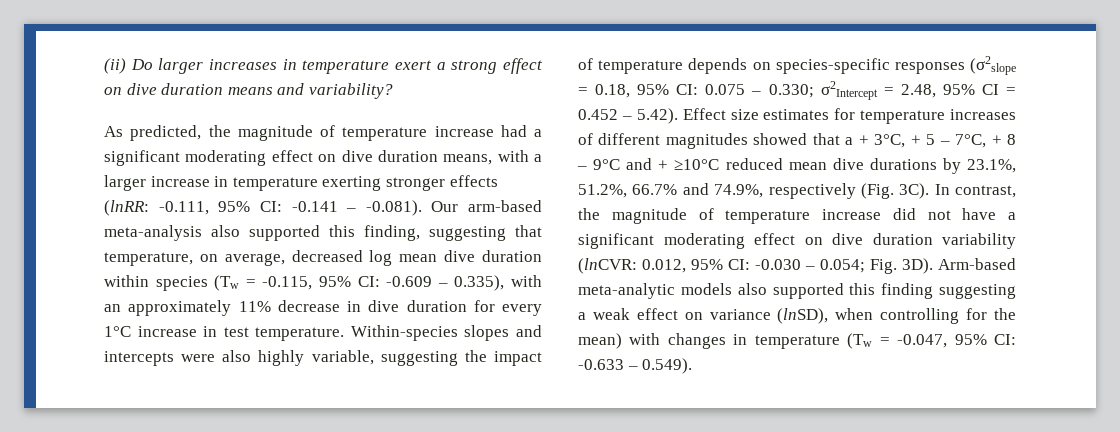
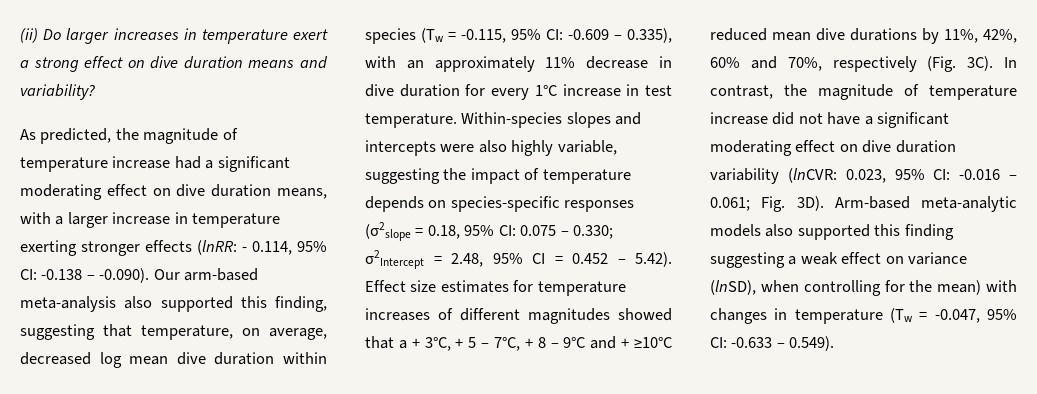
- -0.111, 95% CI: -0.141 – -0.081). Our arm-based meta-analysis also supported this finding, suggesting that temperature, on average, decreased log mean dive duration within species (Tw = -0.115, 95% CI:
+ - 0.114, 95% CI: -0.138 – -0.090). Our arm-based meta-analysis also supported this finding, suggesting that temperature, on average, decreased log mean dive duration within species (Tw = -0.115, 95% CI:
- σ2Intercept = 2.48, 95% CI = 0.452 – 5.42). Effect size estimates for temperature increases of different magnitudes showed that a + 3°C, + 5 – 7°C, + 8 – 9°C and + ≥10°C reduced mean dive durations by 23.1%, 51.2%, 66.7% and 74.9%, respectively (Fig. 3C).
+ σ2Intercept = 2.48, 95% CI = 0.452 – 5.42). Effect size estimates for temperature increases of different magnitudes showed that a + 3°C, + 5 – 7°C, + 8 – 9°C and + ≥10°C reduced mean dive durations by 11%, 42%, 60% and 70%, respectively (Fig. 3C).
- In contrast, the magnitude of temperature increase did not have a significant moderating effect on dive duration variability (lnCVR: 0.012, 95% CI: -0.030 – 0.054; Fig. 3D).
+ In contrast, the magnitude of temperature increase did not have a significant moderating effect on dive duration variability (lnCVR: 0.023, 95% CI: -0.016 – 0.061; Fig. 3D).

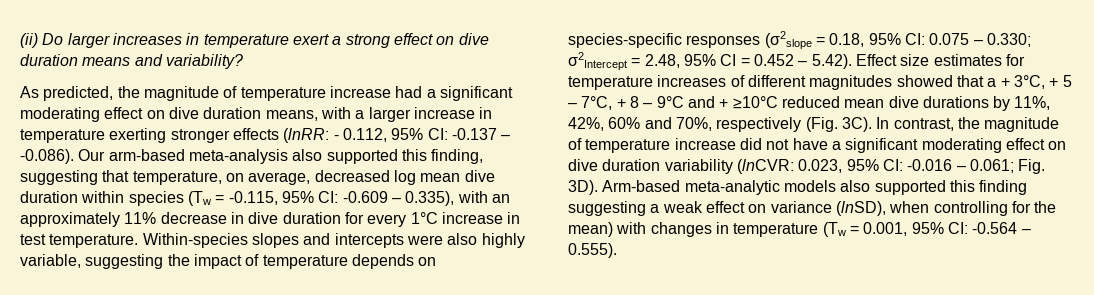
- - 0.114, 95% CI: -0.138 – -0.090). Our arm-based meta-analysis also supported this finding, suggesting that temperature, on average, decreased log mean dive duration within species (Tw = -0.115, 95% CI:
+ - 0.112, 95% CI: -0.137 – -0.086). Our arm-based meta-analysis also supported this finding, suggesting that temperature, on average, decreased log mean dive duration within species (Tw = -0.115, 95% CI:
- Arm-based meta-analytic models also supported this finding suggesting a weak effect on variance (lnSD), when controlling for the mean) with changes in temperature (Tw = -0.047, 95% CI: -0.633 – 0.549).
+ Arm-based meta-analytic models also supported this finding suggesting a weak effect on variance (lnSD), when controlling for the mean) with changes in temperature (Tw = 0.001, 95% CI: -0.564 – 0.555).

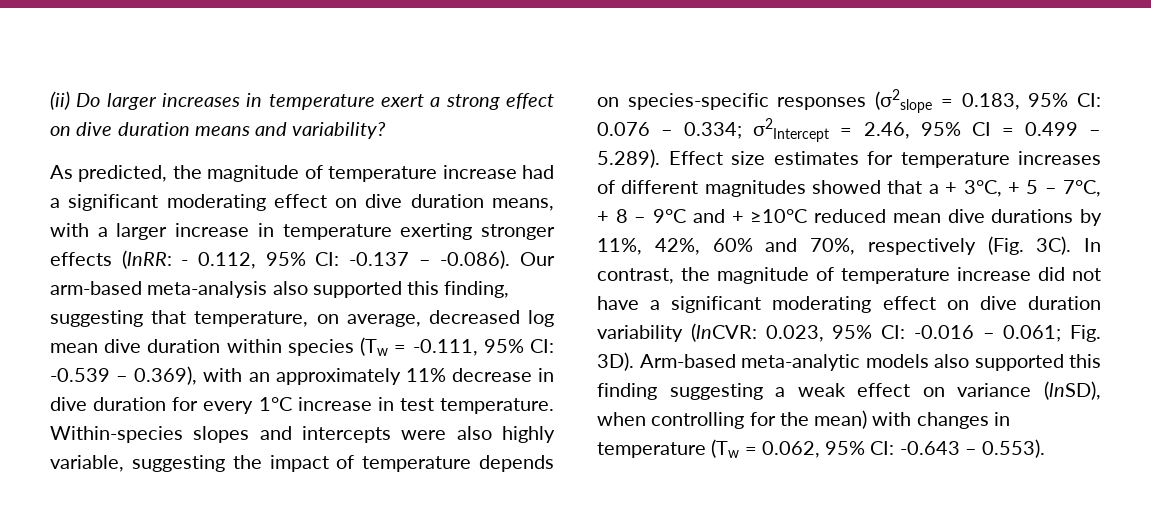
- -0.137 – -0.086). Our arm-based meta-analysis also supported this finding, suggesting that temperature, on average, decreased log mean dive duration within species (Tw = -0.115, 95% CI: -0.609 – 0.335), with an approximately 11% decrease in dive duration for every 1°C increase in test temperature.
+ -0.137 – -0.086). Our arm-based meta-analysis also supported this finding, suggesting that temperature, on average, decreased log mean dive duration within species (Tw = -0.111, 95% CI: -0.539 – 0.369), with an approximately 11% decrease in dive duration for every 1°C increase in test temperature.
- Within-species slopes and intercepts were also highly variable, suggesting the impact of temperature depends on species-specific responses (σ2slope = 0.18, 95% CI: 0.075 – 0.330;
+ Within-species slopes and intercepts were also highly variable, suggesting the impact of temperature depends on species-specific responses (σ2slope = 0.183, 95% CI: 0.076 – 0.334;
- σ2Intercept = 2.48, 95% CI = 0.452 – 5.42). Effect size estimates for temperature increases of different magnitudes showed that a + 3°C, + 5 – 7°C, + 8 – 9°C and + ≥10°C reduced mean dive durations by 11%, 42%, 60% and 70%, respectively (Fig. 3C).
+ σ2Intercept = 2.46, 95% CI = 0.499 – 5.289). Effect size estimates for temperature increases of different magnitudes showed that a + 3°C, + 5 – 7°C, + 8 – 9°C and + ≥10°C reduced mean dive durations by 11%, 42%, 60% and 70%, respectively (Fig. 3C).
- Arm-based meta-analytic models also supported this finding suggesting a weak effect on variance (lnSD), when controlling for the mean) with changes in temperature (Tw = 0.001, 95% CI: -0.564 – 0.555).
+ Arm-based meta-analytic models also supported this finding suggesting a weak effect on variance (lnSD), when controlling for the mean) with changes in temperature (Tw = 0.062, 95% CI: -0.643 – 0.553).

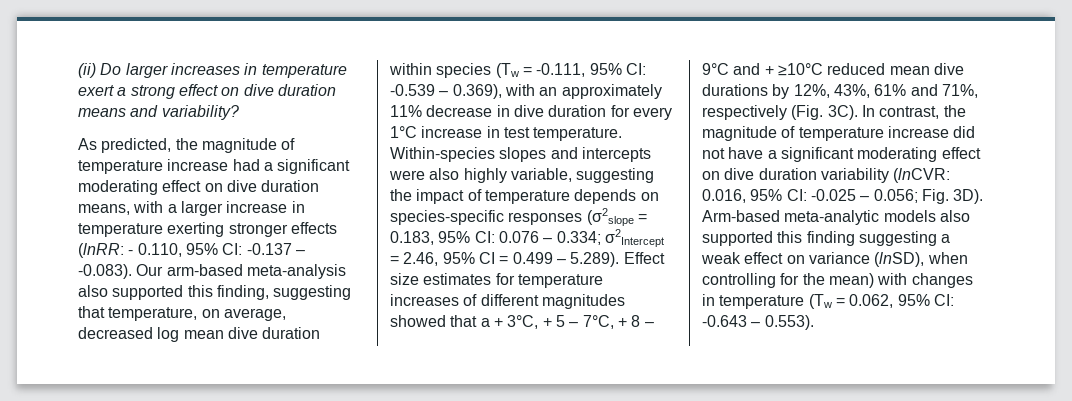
- - 0.112, 95% CI:
+ - 0.110, 95% CI:
- -0.137 – -0.086). Our arm-based meta-analysis also supported this finding, suggesting that temperature, on average, decreased log mean dive duration within species (Tw = -0.111, 95% CI:
+ -0.137 – -0.083). Our arm-based meta-analysis also supported this finding, suggesting that temperature, on average, decreased log mean dive duration within species (Tw = -0.111, 95% CI:
- σ2Intercept = 2.46, 95% CI = 0.499 – 5.289). Effect size estimates for temperature increases of different magnitudes showed that a + 3°C, + 5 – 7°C, + 8 – 9°C and + ≥10°C reduced mean dive durations by 11%, 42%, 60% and 70%, respectively (Fig. 3C).
+ σ2Intercept = 2.46, 95% CI = 0.499 – 5.289). Effect size estimates for temperature increases of different magnitudes showed that a + 3°C, + 5 – 7°C, + 8 – 9°C and + ≥10°C reduced mean dive durations by 12%, 43%, 61% and 71%, respectively (Fig. 3C).
- In contrast, the magnitude of temperature increase did not have a significant moderating effect on dive duration variability (lnCVR: 0.023, 95% CI: -0.016 – 0.061; Fig. 3D).
+ In contrast, the magnitude of temperature increase did not have a significant moderating effect on dive duration variability (lnCVR: 0.016, 95% CI: -0.025 – 0.056; Fig. 3D).

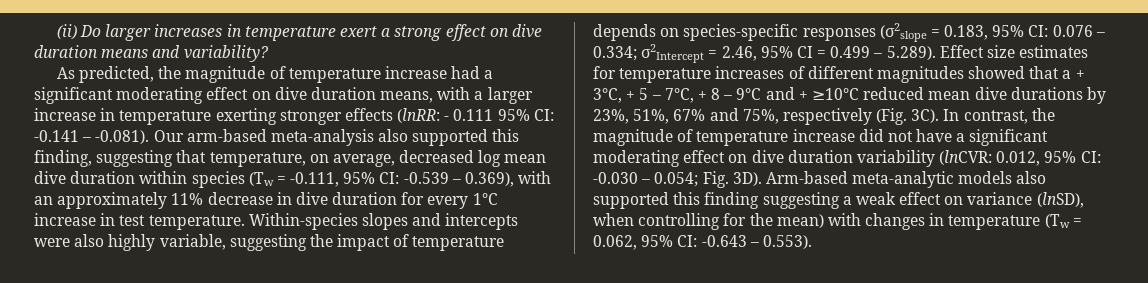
- - 0.110, 95% CI: -0.137 – -0.083). Our arm-based meta-analysis also supported this finding, suggesting that temperature, on average, decreased log mean dive duration within species (Tw = -0.111, 95% CI:
+ - 0.111 95% CI: -0.141 – -0.081). Our arm-based meta-analysis also supported this finding, suggesting that temperature, on average, decreased log mean dive duration within species (Tw = -0.111, 95% CI:
- σ2Intercept = 2.46, 95% CI = 0.499 – 5.289). Effect size estimates for temperature increases of different magnitudes showed that a + 3°C, + 5 – 7°C, + 8 – 9°C and + ≥10°C reduced mean dive durations by 12%, 43%, 61% and 71%, respectively (Fig. 3C).
+ σ2Intercept = 2.46, 95% CI = 0.499 – 5.289). Effect size estimates for temperature increases of different magnitudes showed that a + 3°C, + 5 – 7°C, + 8 – 9°C and + ≥10°C reduced mean dive durations by 23%, 51%, 67% and 75%, respectively (Fig. 3C).
- In contrast, the magnitude of temperature increase did not have a significant moderating effect on dive duration variability (lnCVR: 0.016, 95% CI: -0.025 – 0.056; Fig. 3D).
+ In contrast, the magnitude of temperature increase did not have a significant moderating effect on dive duration variability (lnCVR: 0.012, 95% CI: -0.030 – 0.054; Fig. 3D).

